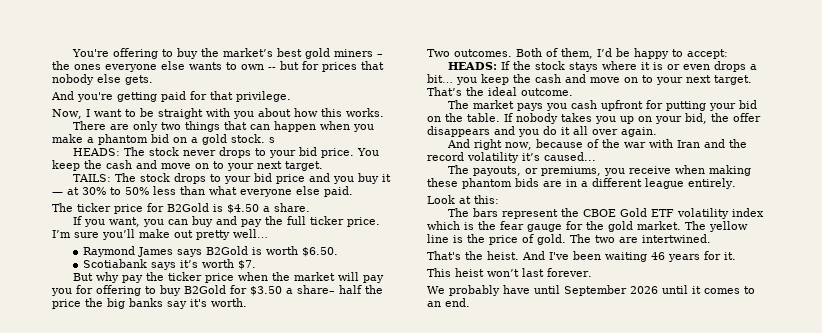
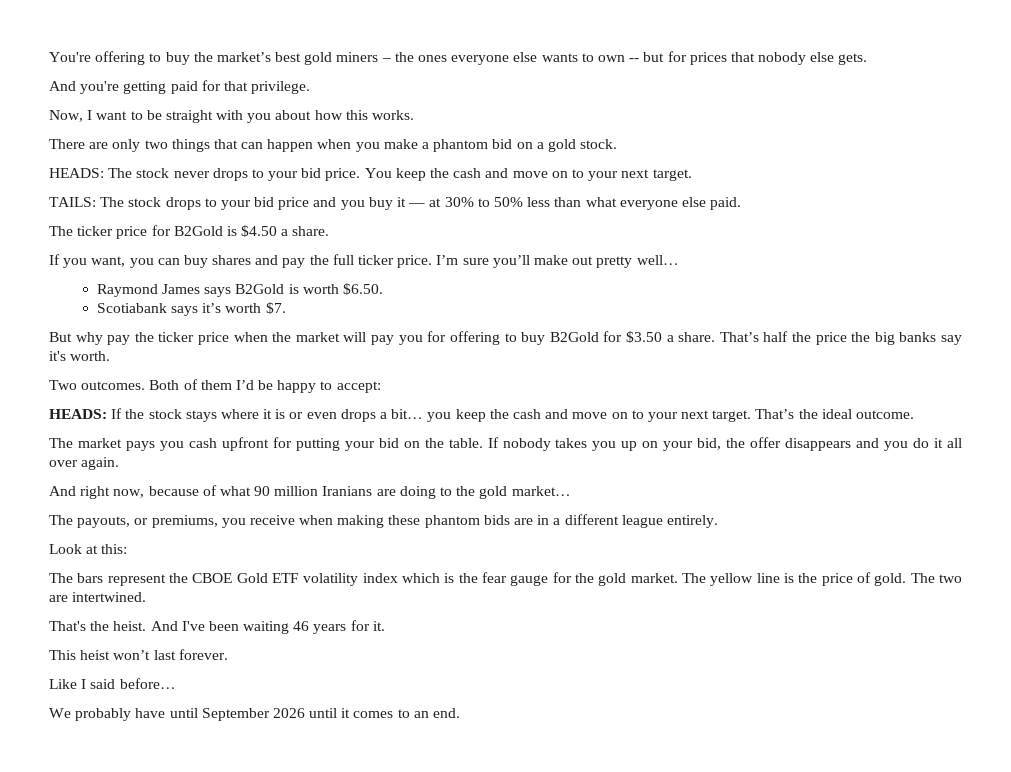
- There are only two things that can happen when you make a phantom bid on a gold stock. s
+ There are only two things that can happen when you make a phantom bid on a gold stock.
- If you want, you can buy and pay the full ticker price.
+ If you want, you can buy shares and pay the full ticker price.
- But why pay the ticker price when the market will pay you for offering to buy B2Gold for $3.50 a share– half the price the big banks say it's worth.
+ But why pay the ticker price when the market will pay you for offering to buy B2Gold for $3.50 a share. That’s half the price the big banks say it's worth.
- Both of them, I’d be happy to accept:
+ Both of them I’d be happy to accept:
- And right now, because of the war with Iran and the record volatility it’s caused...
+ And right now, because of what 90 million Iranians are doing to the gold market…
+ Like I said before…

